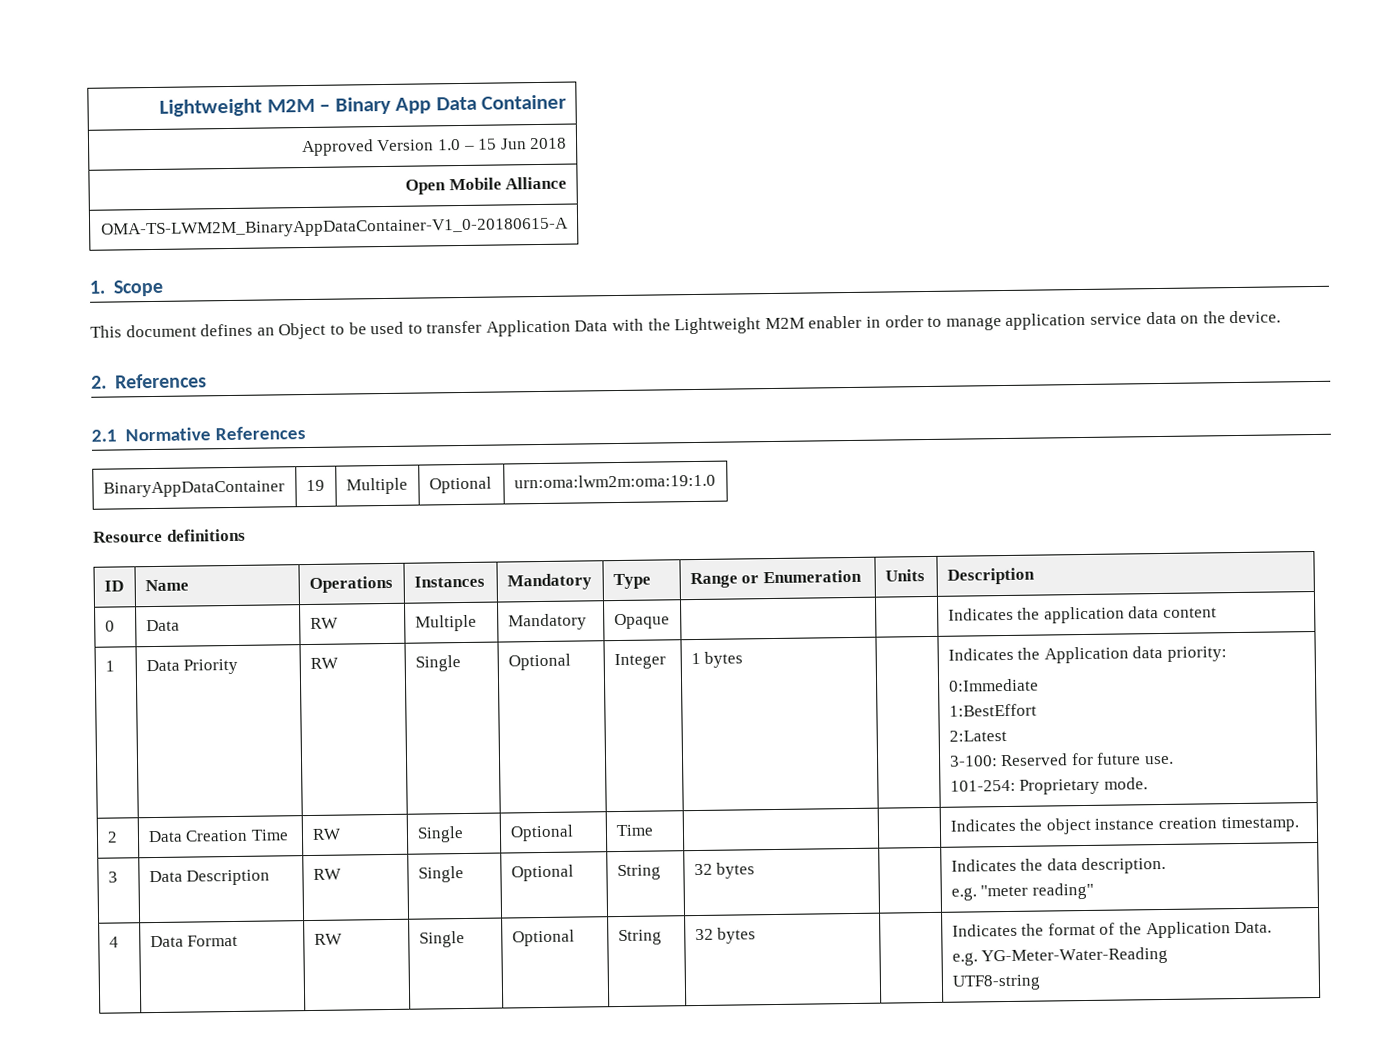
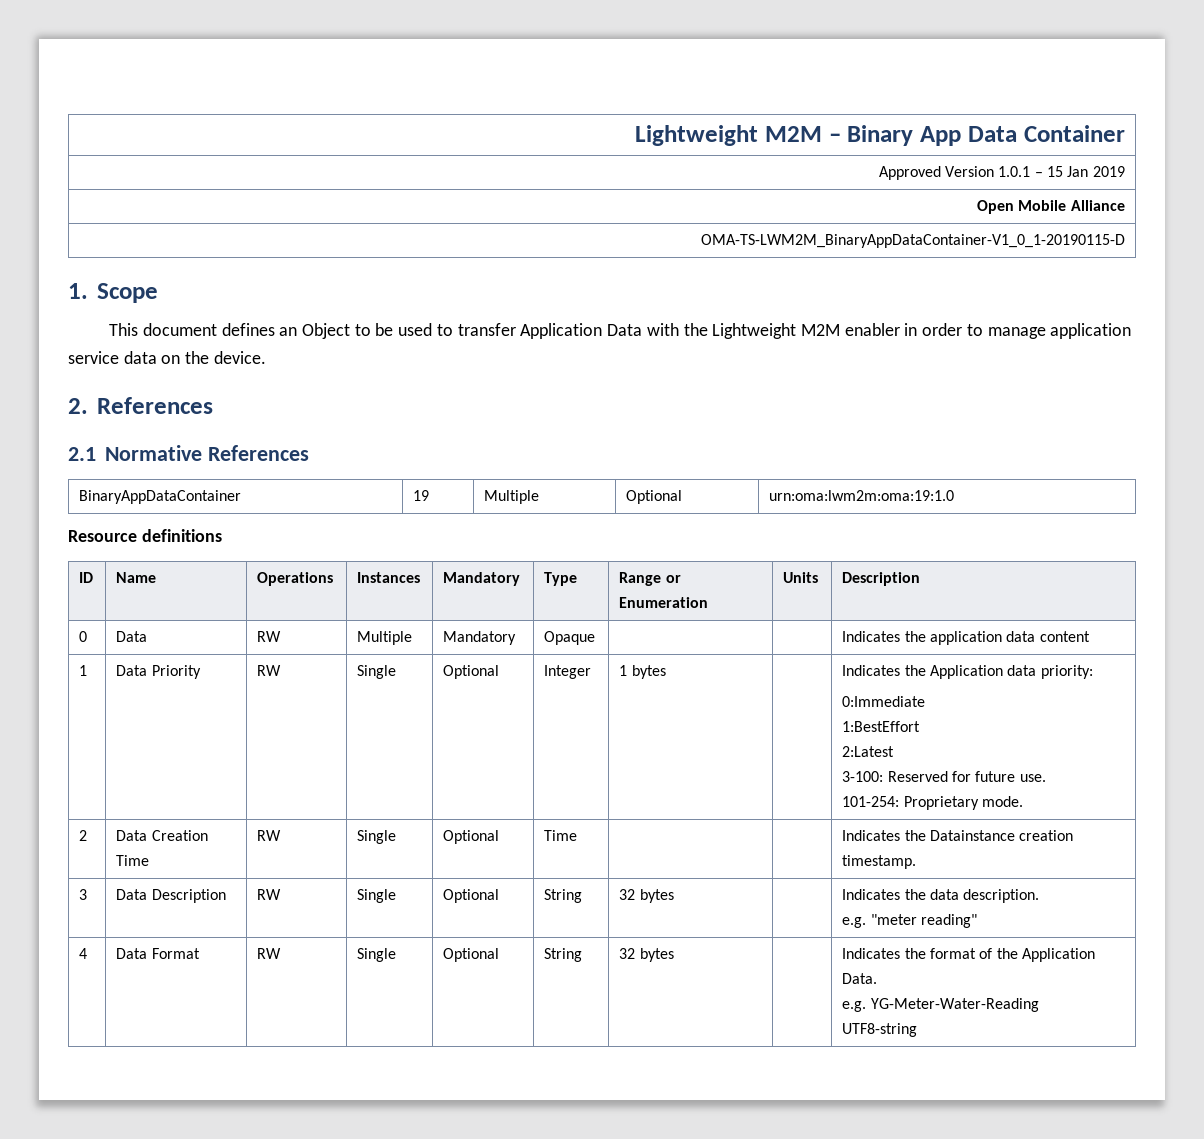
- Approved Version 1.0 – 15 Jun 2018
+ Approved Version 1.0.1 – 15 Jan 2019
- OMA-TS-LWM2M_BinaryAppDataContainer-V1_0-20180615-A
+ OMA-TS-LWM2M_BinaryAppDataContainer-V1_0_1-20190115-D
- 2 | Data Creation Time | RW | Single | Optional | Time | | | Indicates the object instance creation timestamp.
+ 2 | Data Creation Time | RW | Single | Optional | Time | | | Indicates the Datainstance creation timestamp.

